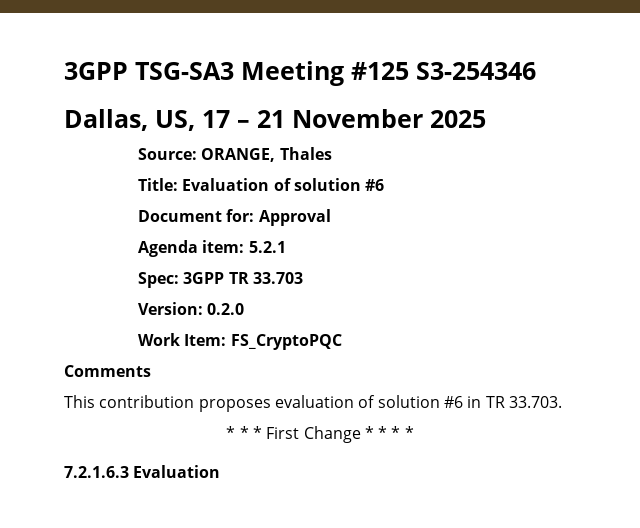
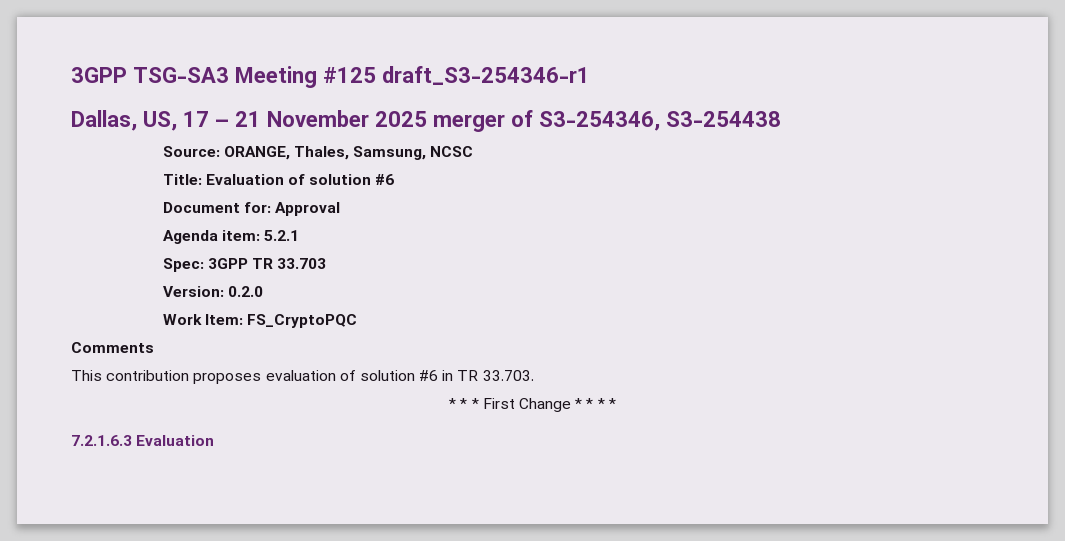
- 3GPP TSG-SA3 Meeting #125 S3-254346
+ 3GPP TSG-SA3 Meeting #125 draft_S3-254346-r1
- Dallas, US, 17 – 21 November 2025
+ Dallas, US, 17 – 21 November 2025 merger of S3-254346, S3-254438
- Source: ORANGE, Thales
+ Source: ORANGE, Thales, Samsung, NCSC

